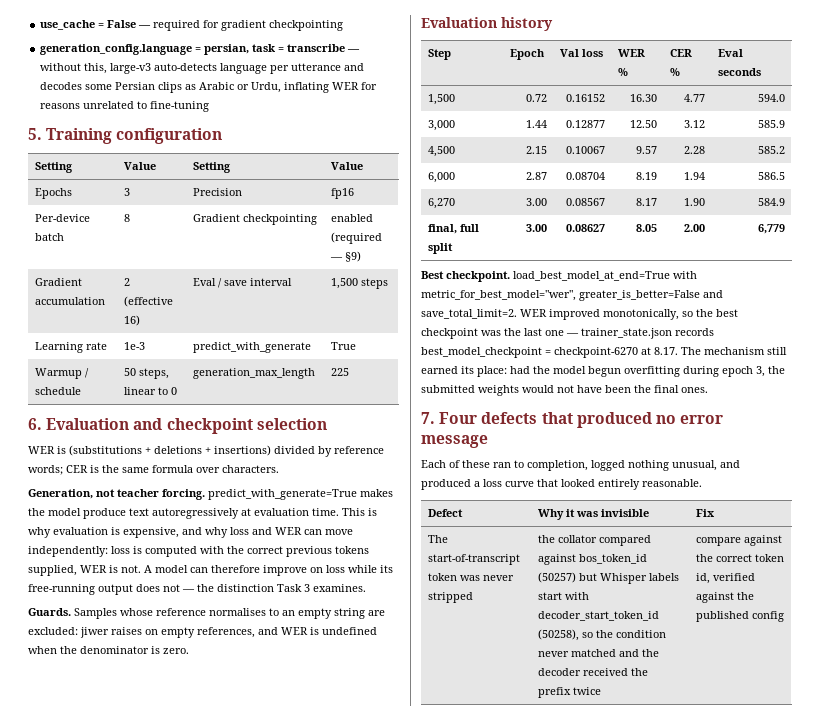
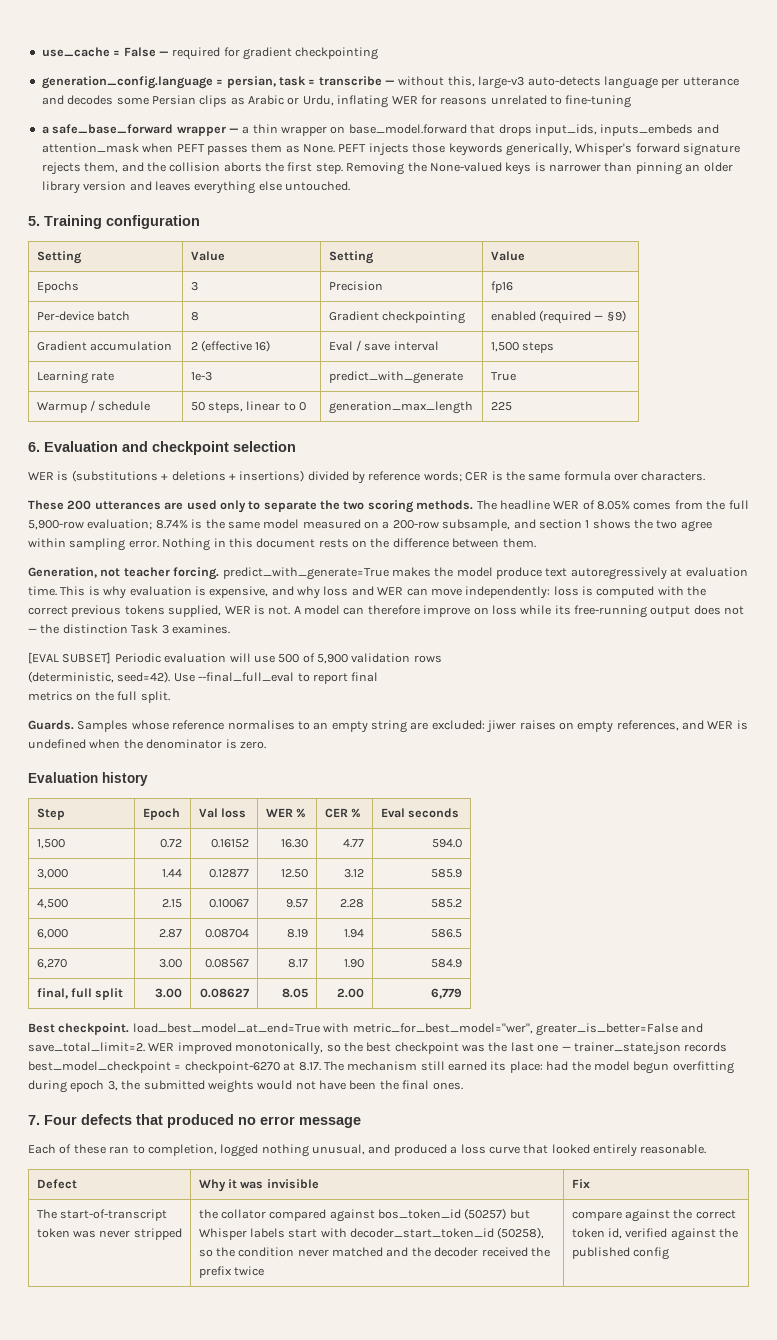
+ a safe_base_forward wrapper — a thin wrapper on base_model.forward that drops input_ids, inputs_embeds and attention_mask when PEFT passes them as None. PEFT injects those keywords generically, Whisper's forward signature rejects them, and the collision aborts the first step. Removing the None-valued keys is narrower than pinning an older library version and leaves everything else untouched.
+ These 200 utterances are used only to separate the two scoring methods. The headline WER of 8.05% comes from the full 5,900-row evaluation; 8.74% is the same model measured on a 200-row subsample, and section 1 shows the two agree within sampling error. Nothing in this document rests on the difference between them.
+ [EVAL SUBSET] Periodic evaluation will use 500 of 5,900 validation rows
+ (deterministic, seed=42). Use --final_full_eval to report final
+ metrics on the full split.

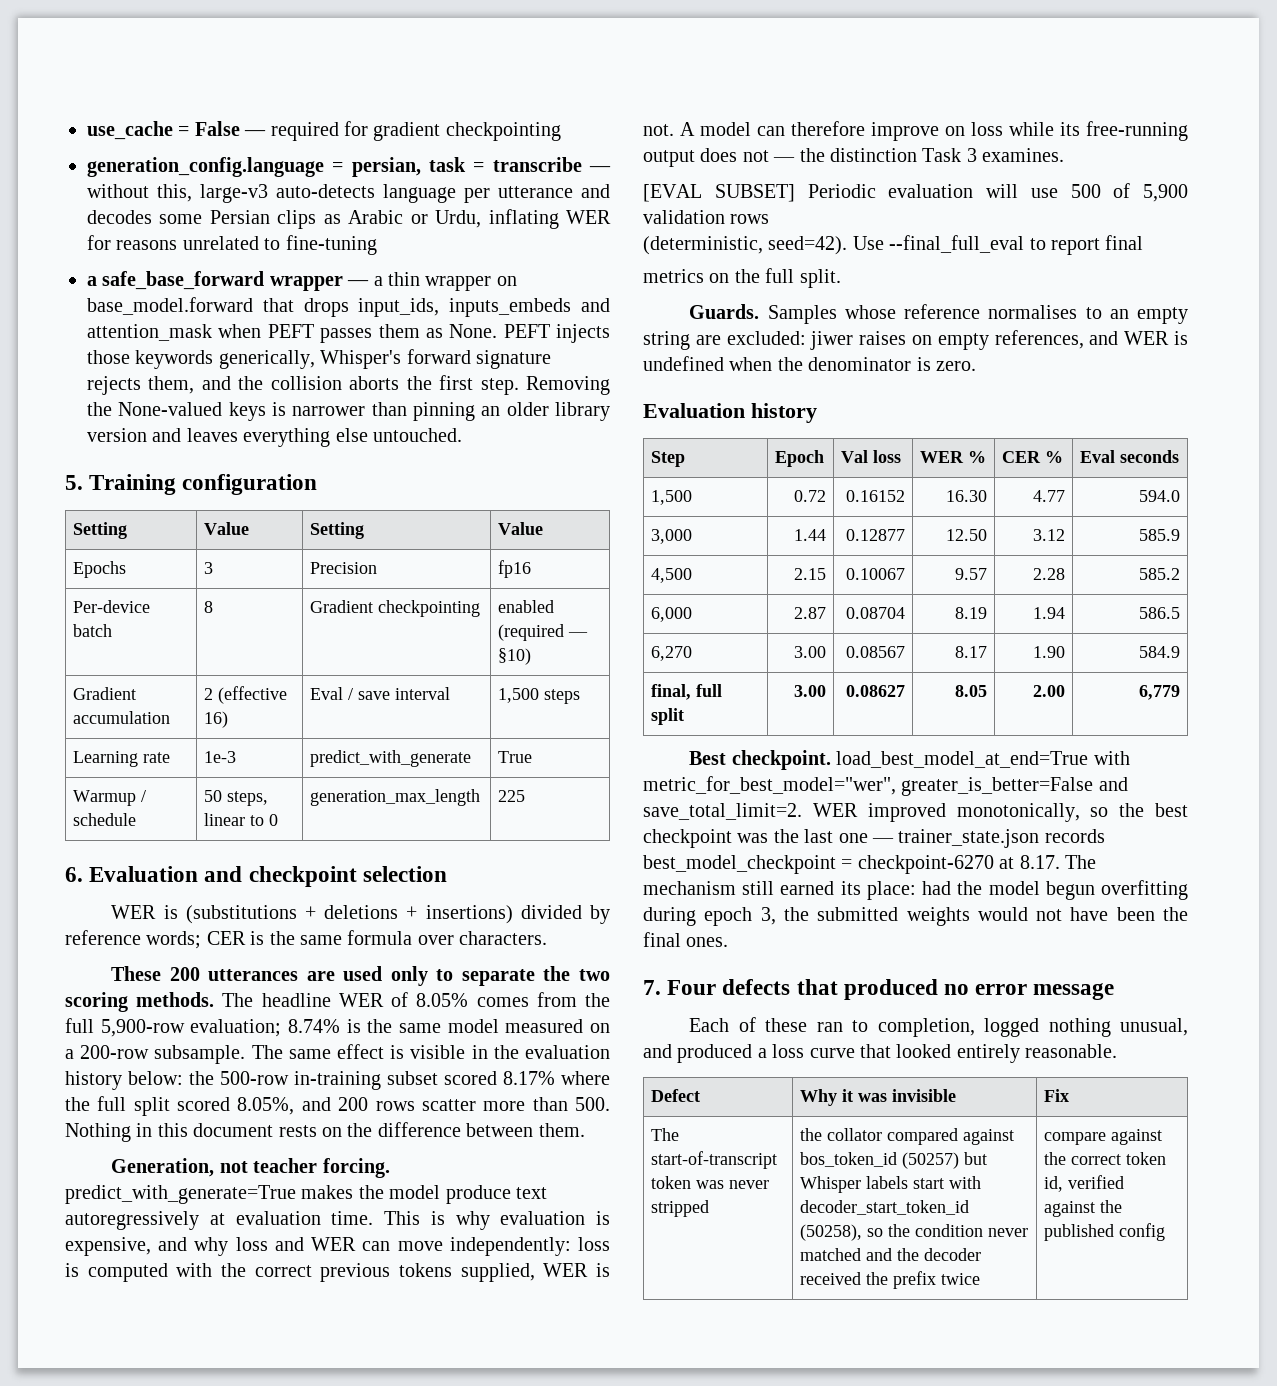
- Per-device batch | 8 | Gradient checkpointing | enabled (required — §9)
+ Per-device batch | 8 | Gradient checkpointing | enabled (required — §10)
- The headline WER of 8.05% comes from the full 5,900-row evaluation; 8.74% is the same model measured on a 200-row subsample, and section 1 shows the two agree within sampling error. Nothing in this document rests on the difference between them.
+ The headline WER of 8.05% comes from the full 5,900-row evaluation; 8.74% is the same model measured on a 200-row subsample. The same effect is visible in the evaluation history below: the 500-row in-training subset scored 8.17% where the full split scored 8.05%, and 200 rows scatter more than 500. Nothing in this document rests on the difference between them.

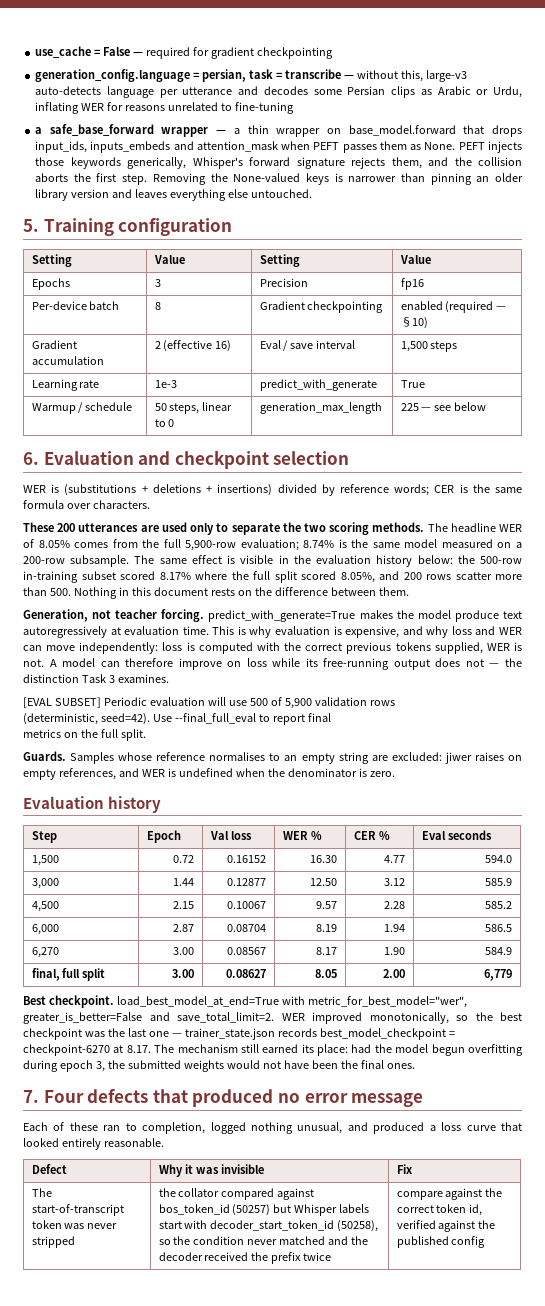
- Warmup / schedule | 50 steps, linear to 0 | generation_max_length | 225
+ Warmup / schedule | 50 steps, linear to 0 | generation_max_length | 225 — see below

